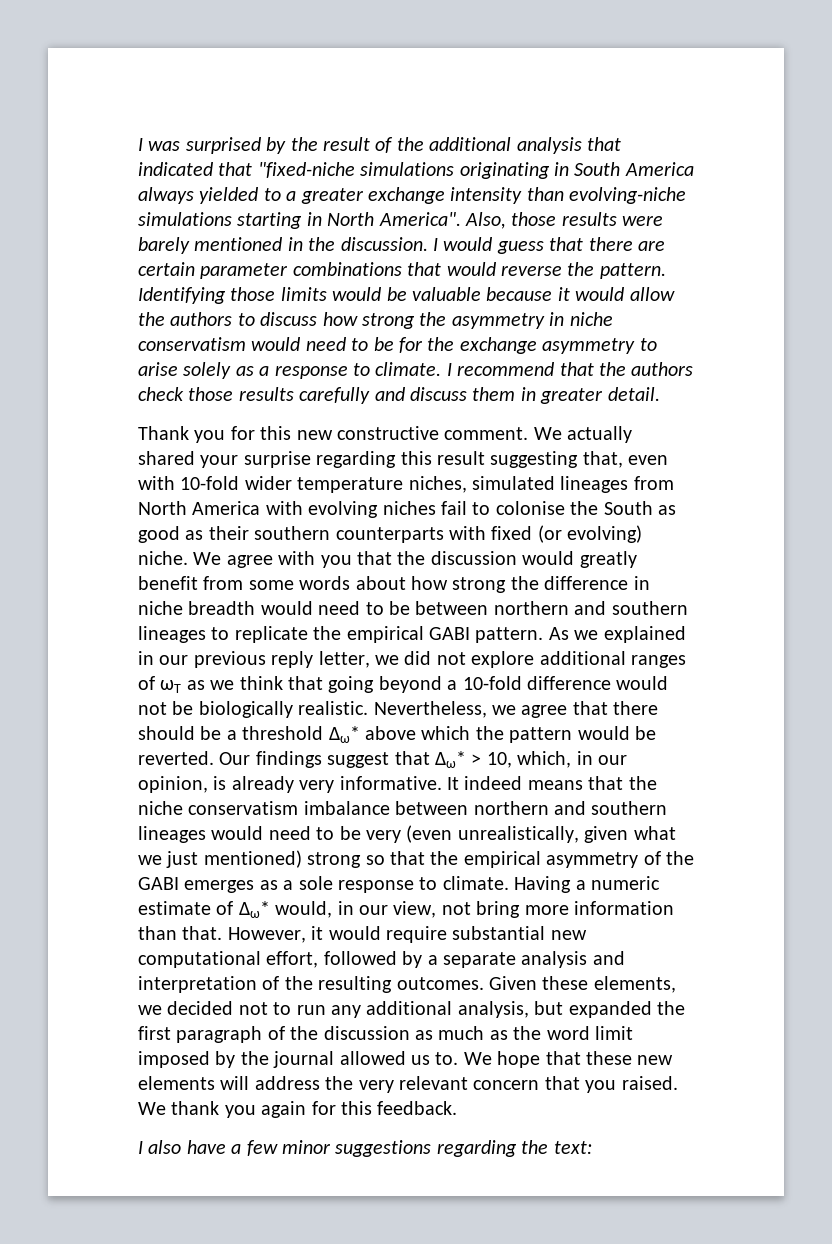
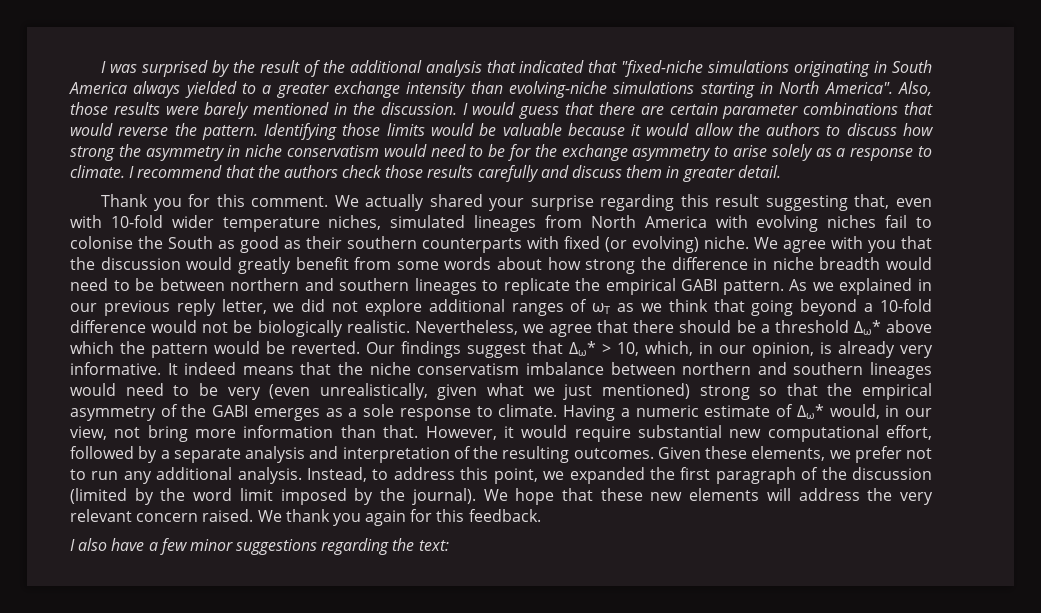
- Thank you for this new constructive comment.
+ Thank you for this comment.
- Given these elements, we decided not to run any additional analysis, but expanded the first paragraph of the discussion as much as the word limit imposed by the journal allowed us to.
+ Given these elements, we prefer not to run any additional analysis. Instead, to address this point, we expanded the first paragraph of the discussion (limited by the word limit imposed by the journal).
- We hope that these new elements will address the very relevant concern that you raised.
+ We hope that these new elements will address the very relevant concern raised.

